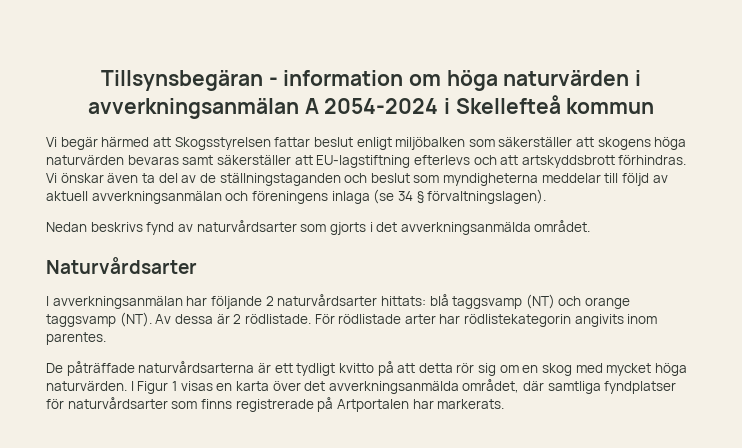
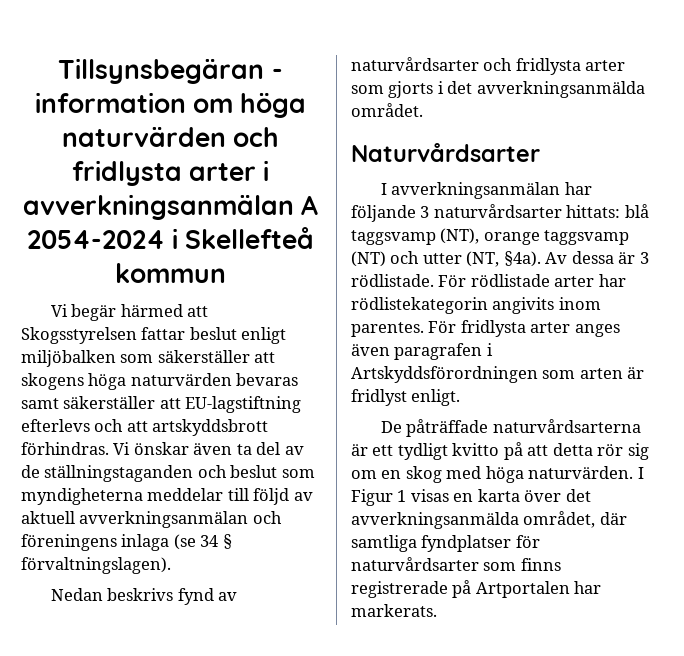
- Tillsynsbegäran - information om höga naturvärden i avverkningsanmälan A 2054-2024 i Skellefteå kommun
+ Tillsynsbegäran - information om höga naturvärden och fridlysta arter i avverkningsanmälan A 2054-2024 i Skellefteå kommun
- Nedan beskrivs fynd av naturvårdsarter som gjorts i det avverkningsanmälda området.
+ Nedan beskrivs fynd av naturvårdsarter och fridlysta arter som gjorts i det avverkningsanmälda området.
- I avverkningsanmälan har följande 2 naturvårdsarter hittats: blå taggsvamp (NT) och orange taggsvamp (NT). Av dessa är 2 rödlistade.
+ I avverkningsanmälan har följande 3 naturvårdsarter hittats: blå taggsvamp (NT), orange taggsvamp (NT) och utter (NT, §4a). Av dessa är 3 rödlistade.
+ För fridlysta arter anges även paragrafen i Artskyddsförordningen som arten är fridlyst enligt.
- De påträffade naturvårdsarterna är ett tydligt kvitto på att detta rör sig om en skog med mycket höga naturvärden.
+ De påträffade naturvårdsarterna är ett tydligt kvitto på att detta rör sig om en skog med höga naturvärden.

